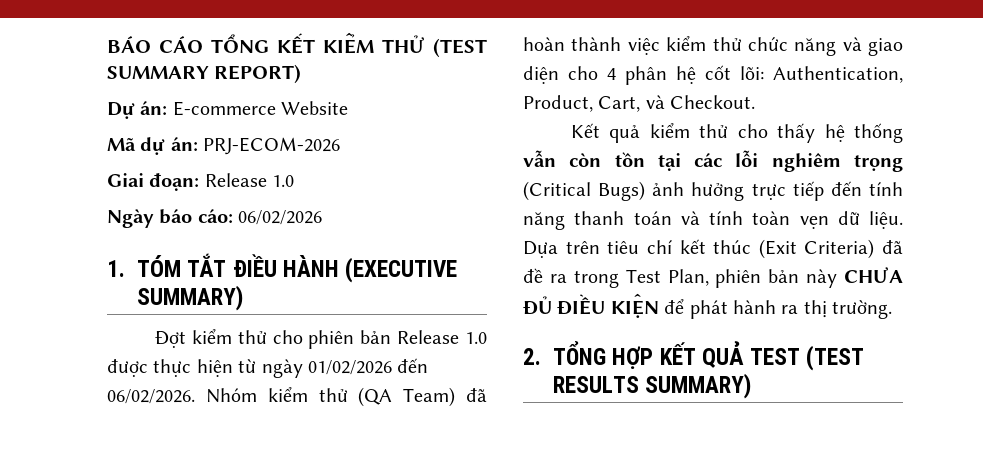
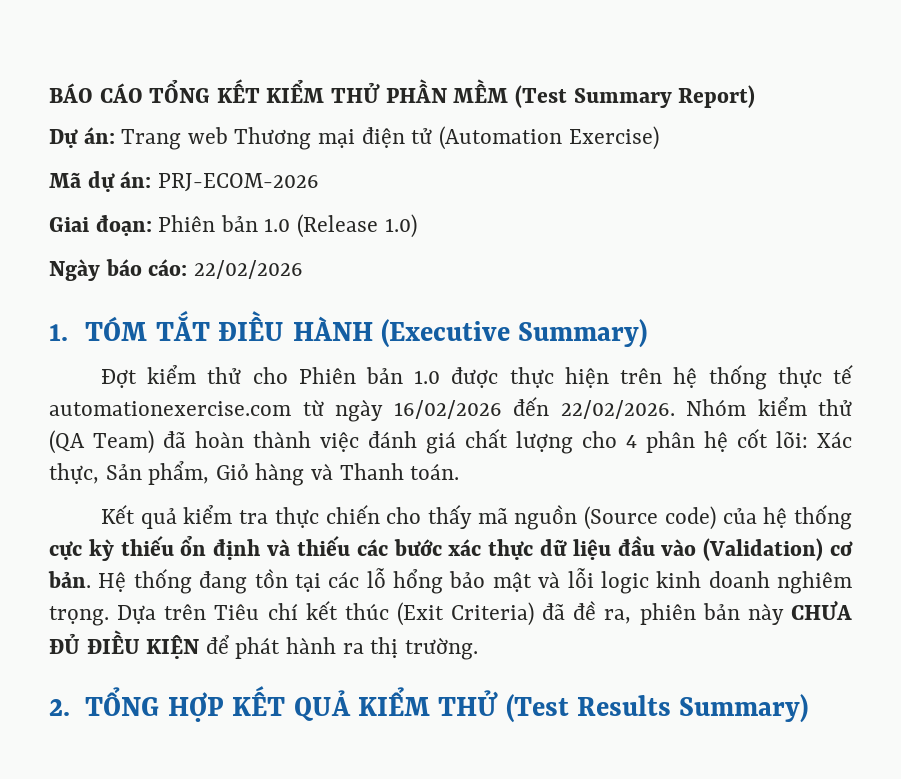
- BÁO CÁO TỔNG KẾT KIỂM THỬ (TEST SUMMARY REPORT)
- Dự án: E-commerce Website
+ BÁO CÁO TỔNG KẾT KIỂM THỬ PHẦN MỀM (Test Summary Report)
+ Dự án: Trang web Thương mại điện tử (Automation Exercise)
- Giai đoạn: Release 1.0
+ Giai đoạn: Phiên bản 1.0 (Release 1.0)
- Ngày báo cáo: 06/02/2026
+ Ngày báo cáo: 22/02/2026
- 1. TÓM TẮT ĐIỀU HÀNH (EXECUTIVE SUMMARY)
+ 1. TÓM TẮT ĐIỀU HÀNH (Executive Summary)
- Đợt kiểm thử cho phiên bản Release 1.0 được thực hiện từ ngày 01/02/2026 đến 06/02/2026.
+ Đợt kiểm thử cho Phiên bản 1.0 được thực hiện trên hệ thống thực tế automationexercise.com từ ngày 16/02/2026 đến 22/02/2026.
- Nhóm kiểm thử (QA Team) đã hoàn thành việc kiểm thử chức năng và giao diện cho 4 phân hệ cốt lõi: Authentication, Product, Cart, và Checkout.
- Kết quả kiểm thử cho thấy hệ thống vẫn còn tồn tại các lỗi nghiêm trọng (Critical Bugs) ảnh hưởng trực tiếp đến tính năng thanh toán và tính toàn vẹn dữ liệu.
+ Nhóm kiểm thử (QA Team) đã hoàn thành việc đánh giá chất lượng cho 4 phân hệ cốt lõi: Xác thực, Sản phẩm, Giỏ hàng và Thanh toán.
+ Kết quả kiểm tra thực chiến cho thấy mã nguồn (Source code) của hệ thống cực kỳ thiếu ổn định và thiếu các bước xác thực dữ liệu đầu vào (Validation) cơ bản. Hệ thống đang tồn tại các lỗ hổng bảo mật và lỗi logic kinh doanh nghiêm trọng.
- Dựa trên tiêu chí kết thúc (Exit Criteria) đã đề ra trong Test Plan, phiên bản này CHƯA ĐỦ ĐIỀU KIỆN để phát hành ra thị trường.
+ Dựa trên Tiêu chí kết thúc (Exit Criteria) đã đề ra, phiên bản này CHƯA ĐỦ ĐIỀU KIỆN để phát hành ra thị trường.
- 2. TỔNG HỢP KẾT QUẢ TEST (TEST RESULTS SUMMARY)
+ 2. TỔNG HỢP KẾT QUẢ KIỂM THỬ (Test Results Summary)

